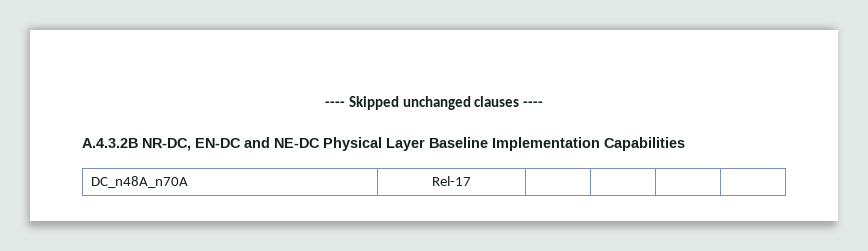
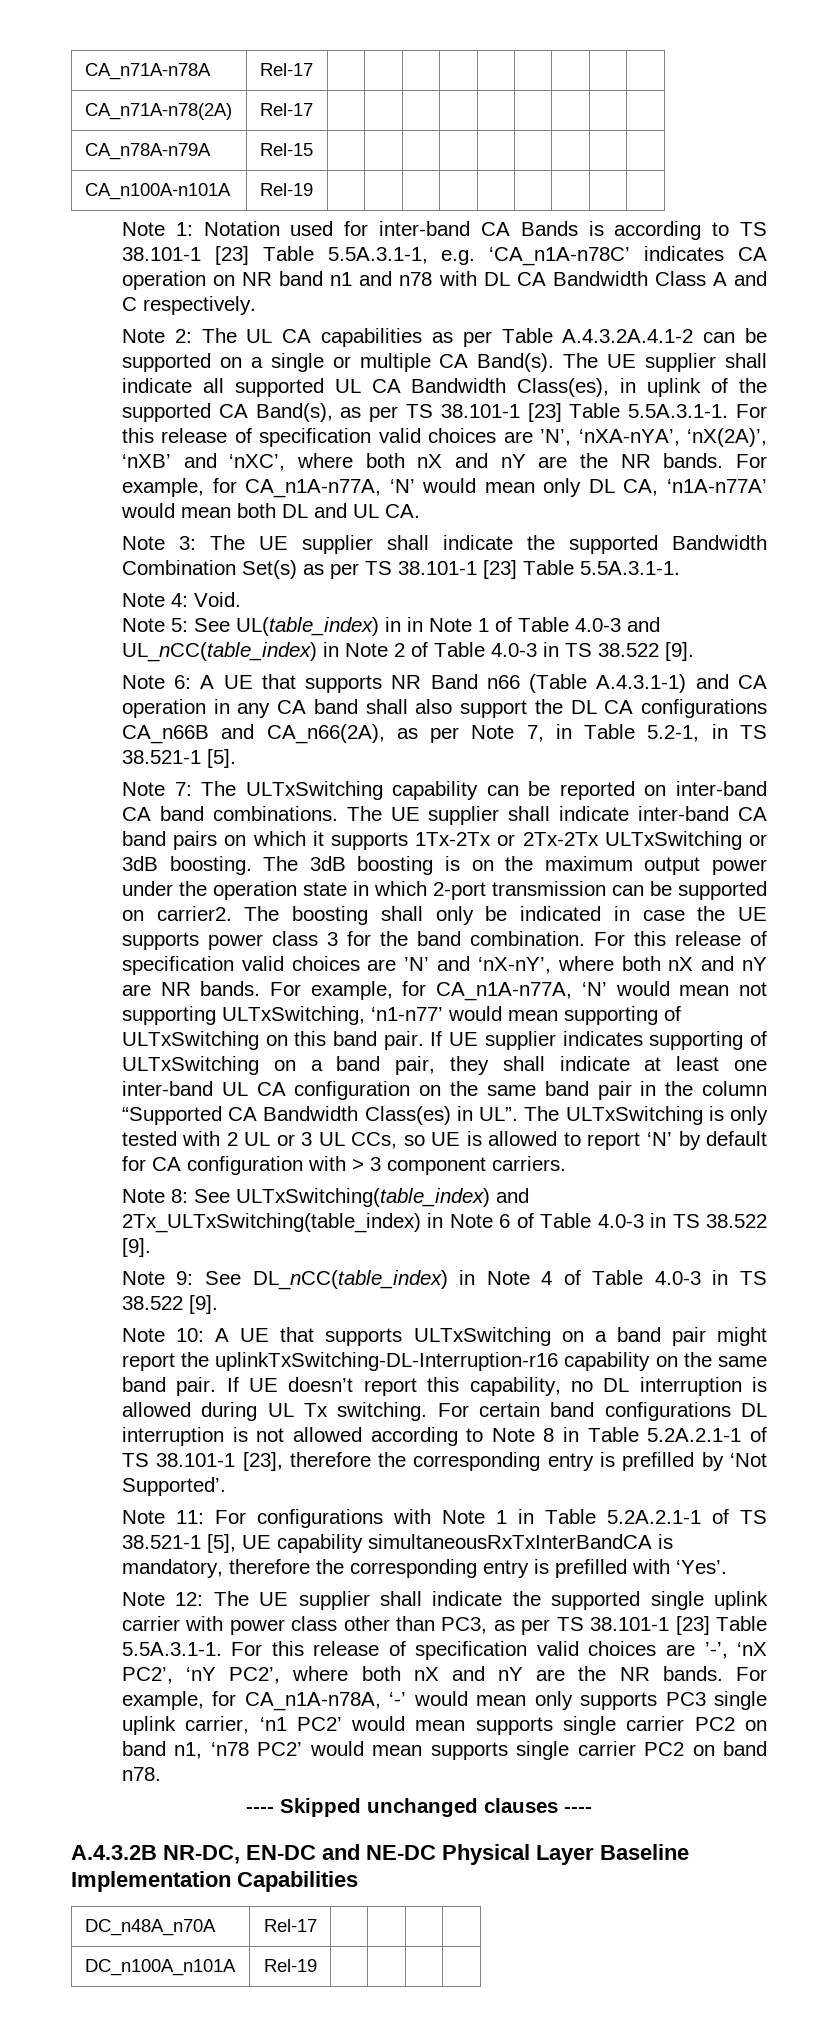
+ CA_n71A-n78A | Rel-17 | | | | | | | | |
+ CA_n71A-n78(2A) | Rel-17 | | | | | | | | |
+ CA_n78A-n79A | Rel-15 | | | | | | | | |
+ CA_n100A-n101A | Rel-19 | | | | | | | | |
+ Note 1: Notation used for inter-band CA Bands is according to TS 38.101-1 [23] Table 5.5A.3.1-1, e.g. ‘CA_n1A-n78C’ indicates CA operation on NR band n1 and n78 with DL CA Bandwidth Class A and C respectively.
+ Note 2: The UL CA capabilities as per Table A.4.3.2A.4.1-2 can be supported on a single or multiple CA Band(s). The UE supplier shall indicate all supported UL CA Bandwidth Class(es), in uplink of the supported CA Band(s), as per TS 38.101-1 [23] Table 5.5A.3.1-1. For this release of specification valid choices are ’N’, ‘nXA-nYA’, ‘nX(2A)’, ‘nXB’ and ‘nXC’, where both nX and nY are the NR bands. For example, for CA_n1A-n77A, ‘N’ would mean only DL CA, ‘n1A-n77A’ would mean both DL and UL CA.
+ Note 3: The UE supplier shall indicate the supported Bandwidth Combination Set(s) as per TS 38.101-1 [23] Table 5.5A.3.1-1.
+ Note 4: Void.
+ Note 5: See UL(table_index) in in Note 1 of Table 4.0-3 and UL_nCC(table_index) in Note 2 of Table 4.0-3 in TS 38.522 [9].
+ Note 6: A UE that supports NR Band n66 (Table A.4.3.1-1) and CA operation in any CA band shall also support the DL CA configurations CA_n66B and CA_n66(2A), as per Note 7, in Table 5.2-1, in TS 38.521-1 [5].
+ Note 7: The ULTxSwitching capability can be reported on inter-band CA band combinations. The UE supplier shall indicate inter-band CA band pairs on which it supports 1Tx-2Tx or 2Tx-2Tx ULTxSwitching or 3dB boosting. The 3dB boosting is on the maximum output power under the operation state in which 2-port transmission can be supported on carrier2. The boosting shall only be indicated in case the UE supports power class 3 for the band combination. For this release of specification valid choices are ’N’ and ‘nX-nY’, where both nX and nY are NR bands. For example, for CA_n1A-n77A, ‘N’ would mean not supporting ULTxSwitching, ‘n1-n77’ would mean supporting of ULTxSwitching on this band pair. If UE supplier indicates supporting of ULTxSwitching on a band pair, they shall indicate at least one inter-band UL CA configuration on the same band pair in the column “Supported CA Bandwidth Class(es) in UL”. The ULTxSwitching is only tested with 2 UL or 3 UL CCs, so UE is allowed to report ‘N’ by default for CA configuration with > 3 component carriers.
+ Note 8: See ULTxSwitching(table_index) and 2Tx_ULTxSwitching(table_index) in Note 6 of Table 4.0-3 in TS 38.522 [9].
+ Note 9: See DL_nCC(table_index) in Note 4 of Table 4.0-3 in TS 38.522 [9].
+ Note 10: A UE that supports ULTxSwitching on a band pair might report the uplinkTxSwitching-DL-Interruption-r16 capability on the same band pair. If UE doesn’t report this capability, no DL interruption is allowed during UL Tx switching. For certain band configurations DL interruption is not allowed according to Note 8 in Table 5.2A.2.1-1 of TS 38.101-1 [23], therefore the corresponding entry is prefilled by ‘Not Supported’.
+ Note 11: For configurations with Note 1 in Table 5.2A.2.1-1 of TS 38.521-1 [5], UE capability simultaneousRxTxInterBandCA is mandatory, therefore the corresponding entry is prefilled with ‘Yes’.
+ Note 12: The UE supplier shall indicate the supported single uplink carrier with power class other than PC3, as per TS 38.101-1 [23] Table 5.5A.3.1-1. For this release of specification valid choices are ’-’, ‘nX PC2’, ‘nY PC2’, where both nX and nY are the NR bands. For example, for CA_n1A-n78A, ‘-’ would mean only supports PC3 single uplink carrier, ‘n1 PC2’ would mean supports single carrier PC2 on band n1, ‘n78 PC2’ would mean supports single carrier PC2 on band n78.
+ DC_n100A_n101A | Rel-19 | | | |

